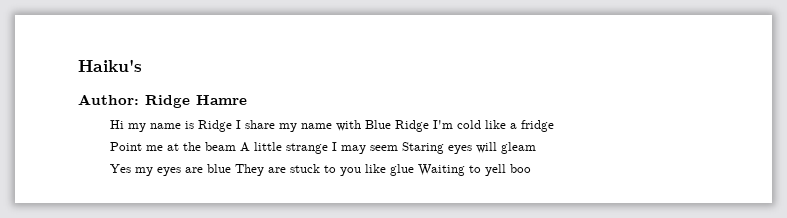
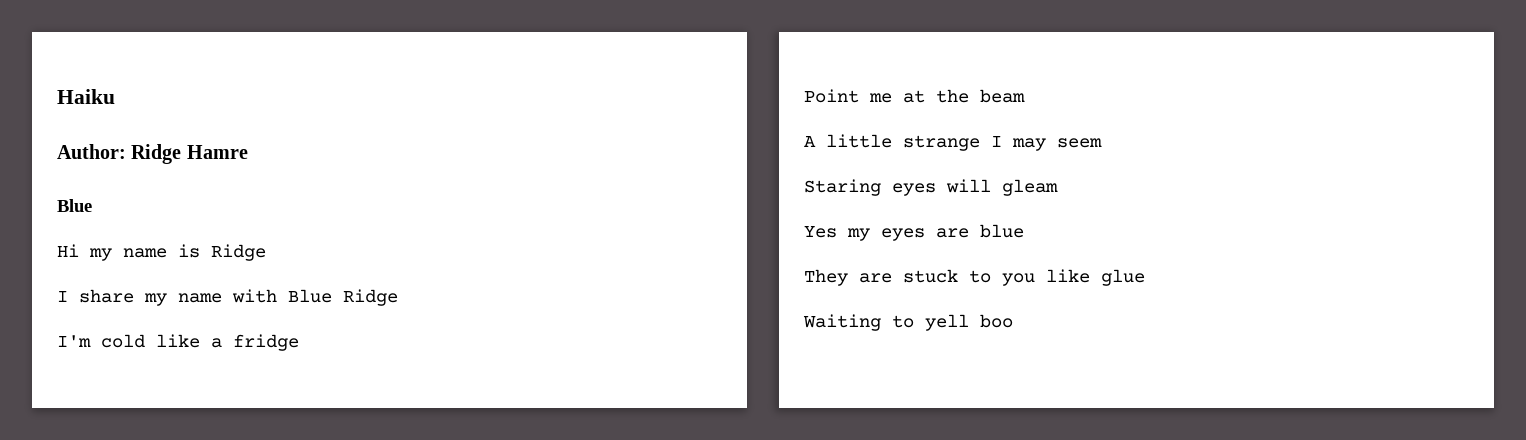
- Haiku's
+ Haiku
  Author: Ridge Hamre
+ Blue
- Hi my name is Ridge I share my name with Blue Ridge I'm cold like a fridge
+ Hi my name is Ridge
+ I share my name with Blue Ridge
+ I'm cold like a fridge
- Point me at the beam A little strange I may seem Staring eyes will gleam
+ Point me at the beam
+ A little strange I may seem
+ Staring eyes will gleam
- Yes my eyes are blue They are stuck to you like glue Waiting to yell boo
+ Yes my eyes are blue
+ They are stuck to you like glue
+ Waiting to yell boo

